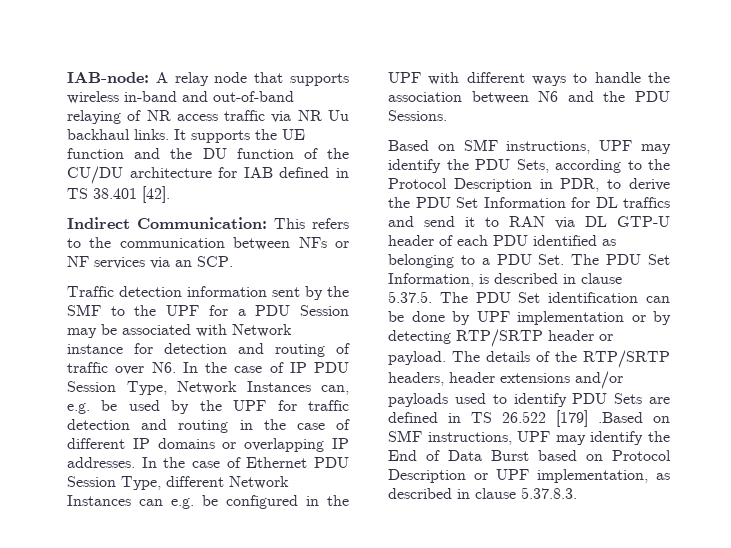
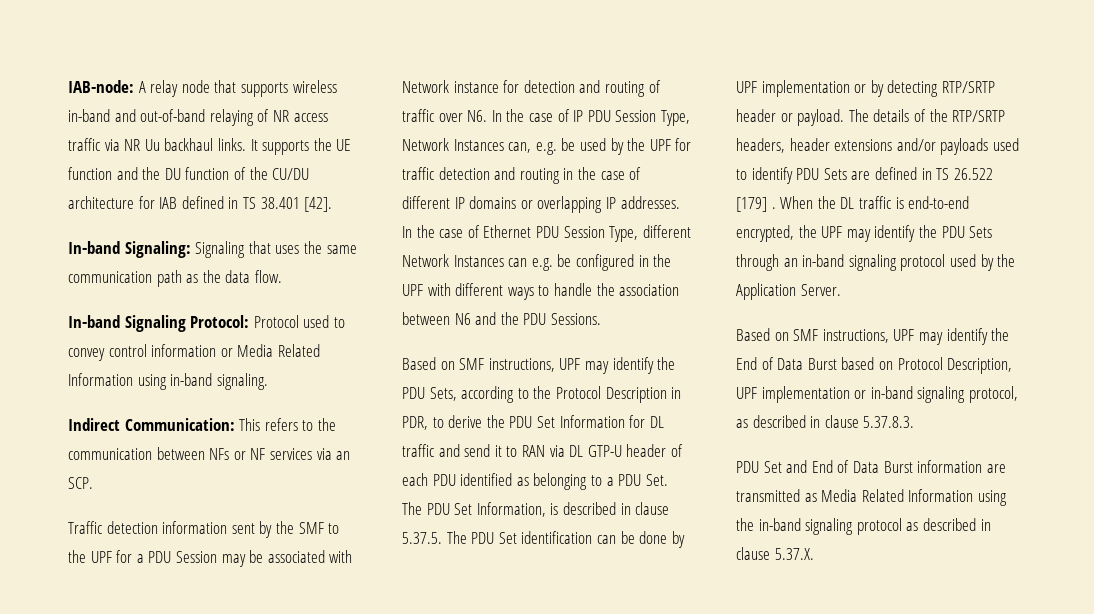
+ In-band Signaling: Signaling that uses the same communication path as the data flow.
+ In-band Signaling Protocol: Protocol used to convey control information or Media Related Information using in-band signaling.
- Based on SMF instructions, UPF may identify the PDU Sets, according to the Protocol Description in PDR, to derive the PDU Set Information for DL traffics and send it to RAN via DL GTP-U header of each PDU identified as belonging to a PDU Set. The PDU Set Information, is described in clause 5.37.5. The PDU Set identification can be done by UPF implementation or by detecting RTP/SRTP header or payload.
+ Based on SMF instructions, UPF may identify the PDU Sets, according to the Protocol Description in PDR, to derive the PDU Set Information for DL traffic and send it to RAN via DL GTP-U header of each PDU identified as belonging to a PDU Set. The PDU Set Information, is described in clause 5.37.5. The PDU Set identification can be done by UPF implementation or by detecting RTP/SRTP header or payload.
- The details of the RTP/SRTP headers, header extensions and/or payloads used to identify PDU Sets are defined in TS 26.522 [179] .Based on SMF instructions, UPF may identify the End of Data Burst based on Protocol Description or UPF implementation, as described in clause 5.37.8.3.
+ The details of the RTP/SRTP headers, header extensions and/or payloads used to identify PDU Sets are defined in TS 26.522 [179] . When the DL traffic is end-to-end encrypted, the UPF may identify the PDU Sets through an in-band signaling protocol used by the Application Server.
+ Based on SMF instructions, UPF may identify the End of Data Burst based on Protocol Description, UPF implementation or in-band signaling protocol, as described in clause 5.37.8.3.
+ PDU Set and End of Data Burst information are transmitted as Media Related Information using the in-band signaling protocol as described in clause 5.37.X.

